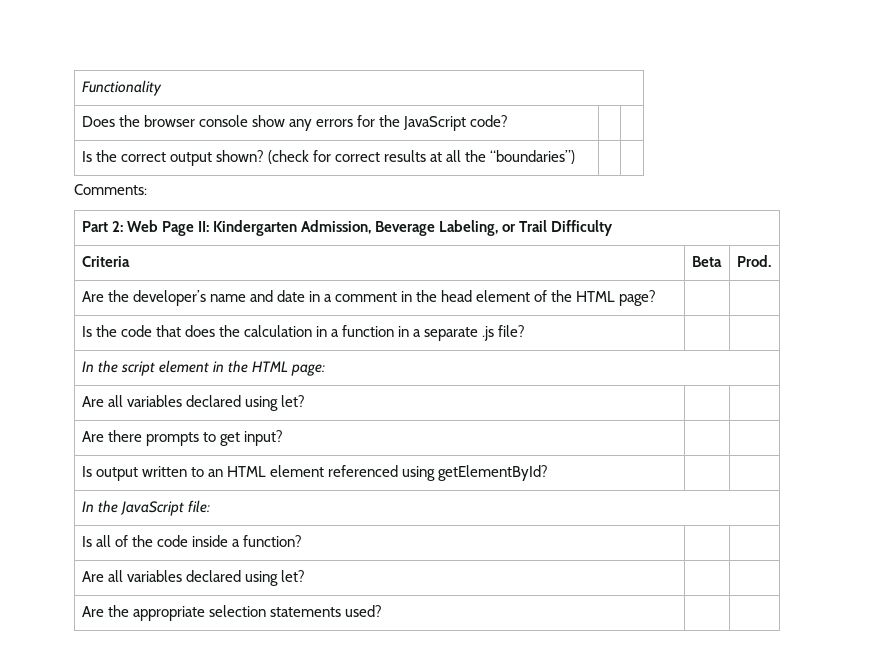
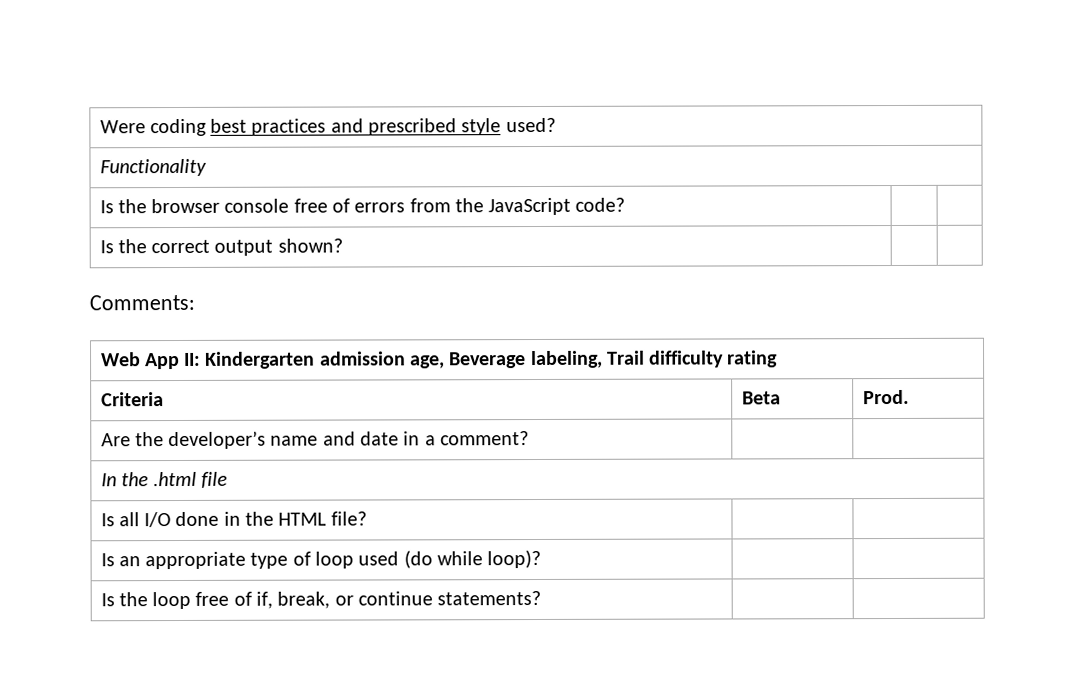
+ Were coding best practices and prescribed style used?
- Does the browser console show any errors for the JavaScript code? | |
+ Is the browser console free of errors from the JavaScript code? | |
- Is the correct output shown? (check for correct results at all the “boundaries”) | |
+ Is the correct output shown? | |
  Comments:
- Part 2: Web Page II: Kindergarten Admission, Beverage Labeling, or Trail Difficulty
+ Web App II: Kindergarten admission age, Beverage labeling, Trail difficulty rating
- Are the developer’s name and date in a comment in the head element of the HTML page? | |
- Is the code that does the calculation in a function in a separate .js file? | |
- In the script element in the HTML page:
- Are all variables declared using let? | |
- Are there prompts to get input? | |
- Is output written to an HTML element referenced using getElementById? | |
- In the JavaScript file:
- Is all of the code inside a function? | |
- Are all variables declared using let? | |
- Are the appropriate selection statements used? | |
+ Are the developer’s name and date in a comment? | |
+ In the .html file
+ Is all I/O done in the HTML file? | |
+ Is an appropriate type of loop used (do while loop)? | |
+ Is the loop free of if, break, or continue statements? | |

